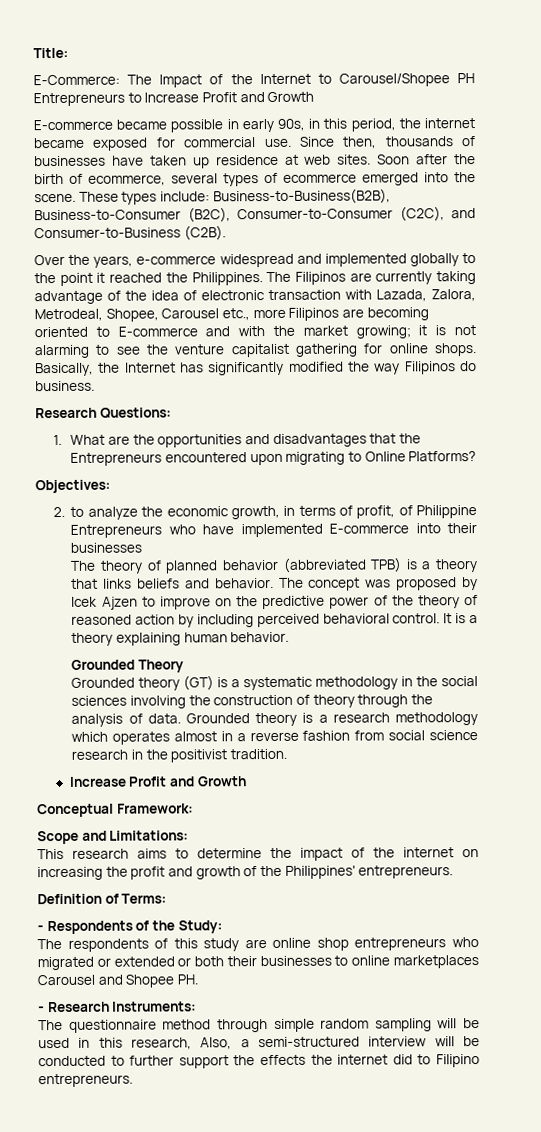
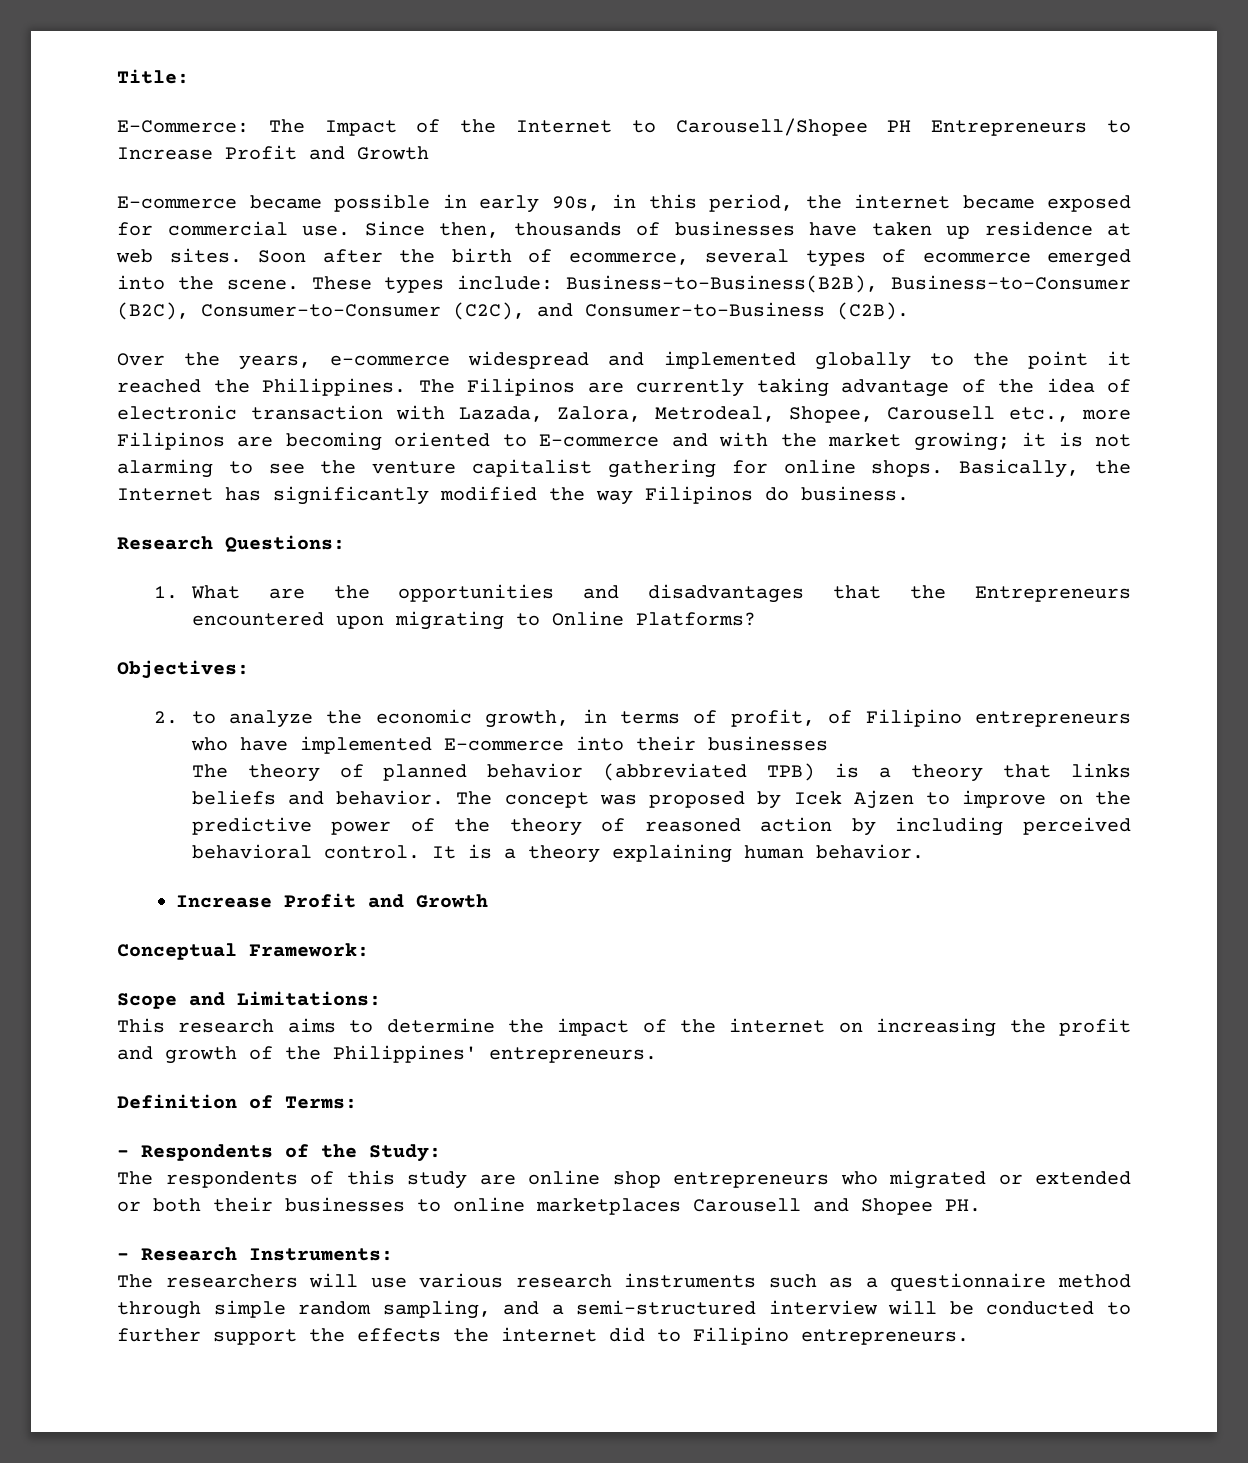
- E-Commerce: The Impact of the Internet to Carousel/Shopee PH Entrepreneurs to Increase Profit and Growth
+ E-Commerce: The Impact of the Internet to Carousell/Shopee PH Entrepreneurs to Increase Profit and Growth
- The Filipinos are currently taking advantage of the idea of electronic transaction with Lazada, Zalora, Metrodeal, Shopee, Carousel etc., more Filipinos are becoming oriented to E-commerce and with the market growing; it is not alarming to see the venture capitalist gathering for online shops.
+ The Filipinos are currently taking advantage of the idea of electronic transaction with Lazada, Zalora, Metrodeal, Shopee, Carousell etc., more Filipinos are becoming oriented to E-commerce and with the market growing; it is not alarming to see the venture capitalist gathering for online shops.
- 2. to analyze the economic growth, in terms of profit, of Philippine Entrepreneurs who have implemented E-commerce into their businesses
+ 2. to analyze the economic growth, in terms of profit, of Filipino entrepreneurs who have implemented E-commerce into their businesses
- Grounded Theory
- Grounded theory (GT) is a systematic methodology in the social sciences involving the construction of theory through the analysis of data. Grounded theory is a research methodology which operates almost in a reverse fashion from social science research in the positivist tradition.
- The respondents of this study are online shop entrepreneurs who migrated or extended or both their businesses to online marketplaces Carousel and Shopee PH.
+ The respondents of this study are online shop entrepreneurs who migrated or extended or both their businesses to online marketplaces Carousell and Shopee PH.
- The questionnaire method through simple random sampling will be used in this research, Also, a semi-structured interview will be conducted to further support the effects the internet did to Filipino entrepreneurs.
+ The researchers will use various research instruments such as a questionnaire method through simple random sampling, and a semi-structured interview will be conducted to further support the effects the internet did to Filipino entrepreneurs.

